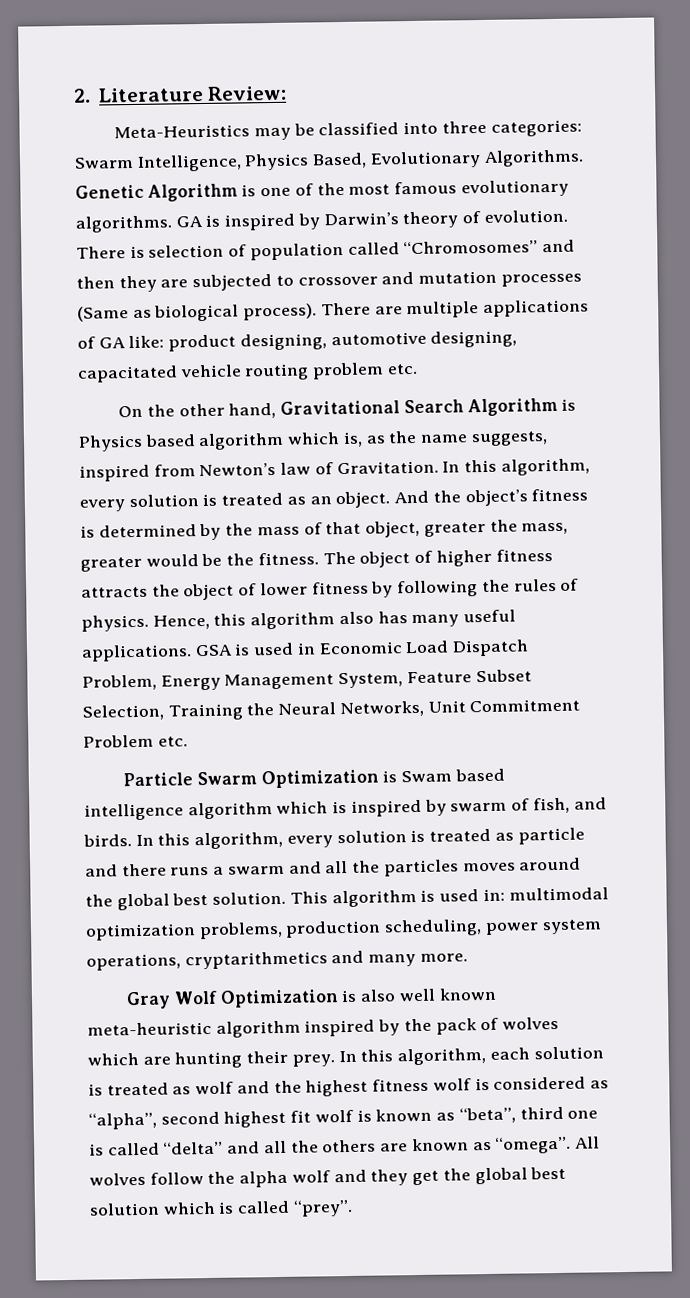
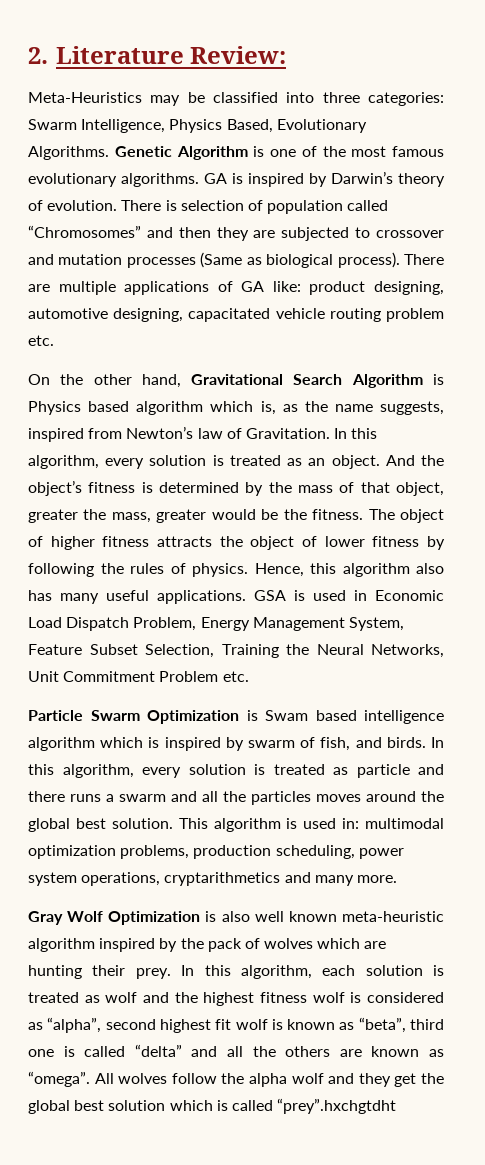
- All wolves follow the alpha wolf and they get the global best solution which is called “prey”.
+ All wolves follow the alpha wolf and they get the global best solution which is called “prey”.hxchgtdht

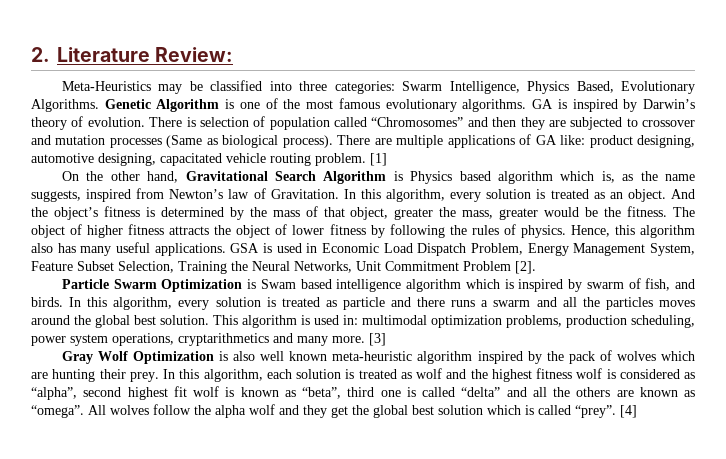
- There are multiple applications of GA like: product designing, automotive designing, capacitated vehicle routing problem etc.
+ There are multiple applications of GA like: product designing, automotive designing, capacitated vehicle routing problem. [1]
- GSA is used in Economic Load Dispatch Problem, Energy Management System, Feature Subset Selection, Training the Neural Networks, Unit Commitment Problem etc.
+ GSA is used in Economic Load Dispatch Problem, Energy Management System, Feature Subset Selection, Training the Neural Networks, Unit Commitment Problem [2].
+ [3]
- All wolves follow the alpha wolf and they get the global best solution which is called “prey”.hxchgtdht
+ All wolves follow the alpha wolf and they get the global best solution which is called “prey”. [4]

